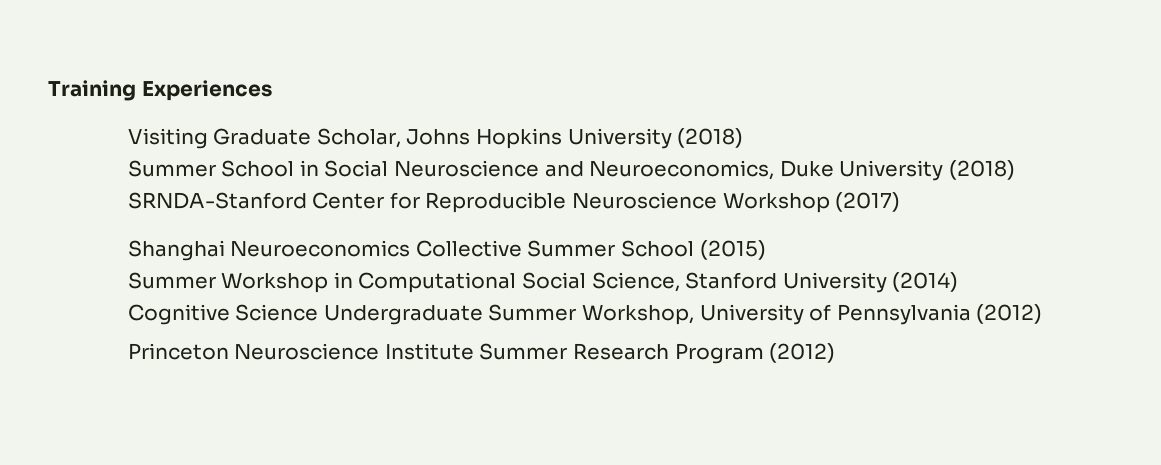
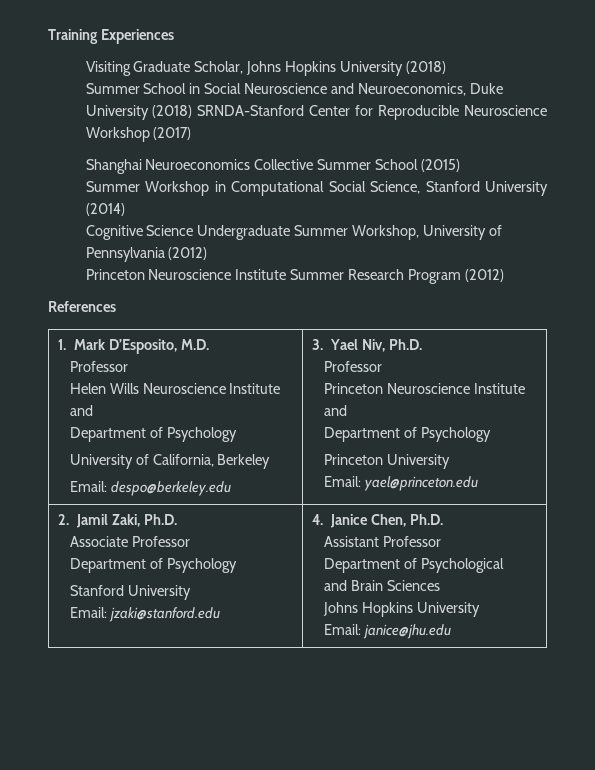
+ References
+ 1. Mark D’Esposito, M.D.
+ Professor
+ Helen Wills Neuroscience Institute and
+ Department of Psychology
+ University of California, Berkeley
+ Email: despo@berkeley.edu | 3. Yael Niv, Ph.D.
+ Professor
+ Princeton Neuroscience Institute and
+ Department of Psychology
+ Princeton University
+ Email: yael@princeton.edu
+ 2. Jamil Zaki, Ph.D.
+ Associate Professor
+ Department of Psychology
+ Stanford University
+ Email: jzaki@stanford.edu | 4. Janice Chen, Ph.D.
+ Assistant Professor
+ Department of Psychological
+ and Brain Sciences
+ Johns Hopkins University
+ Email: janice@jhu.edu

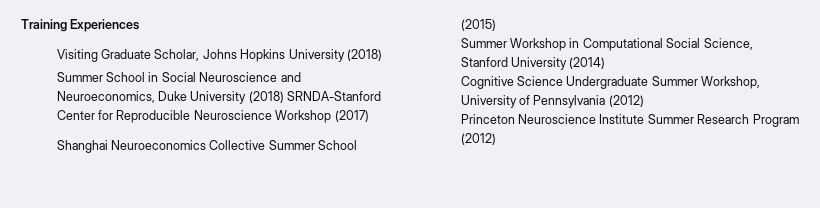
- References
- 1. Mark D’Esposito, M.D.
- Professor
- Helen Wills Neuroscience Institute and
- Department of Psychology
- University of California, Berkeley
- Email: despo@berkeley.edu | 3. Yael Niv, Ph.D.
- Professor
- Princeton Neuroscience Institute and
- Department of Psychology
- Princeton University
- Email: yael@princeton.edu
- 2. Jamil Zaki, Ph.D.
- Associate Professor
- Department of Psychology
- Stanford University
- Email: jzaki@stanford.edu | 4. Janice Chen, Ph.D.
- Assistant Professor
- Department of Psychological
- and Brain Sciences
- Johns Hopkins University
- Email: janice@jhu.edu

